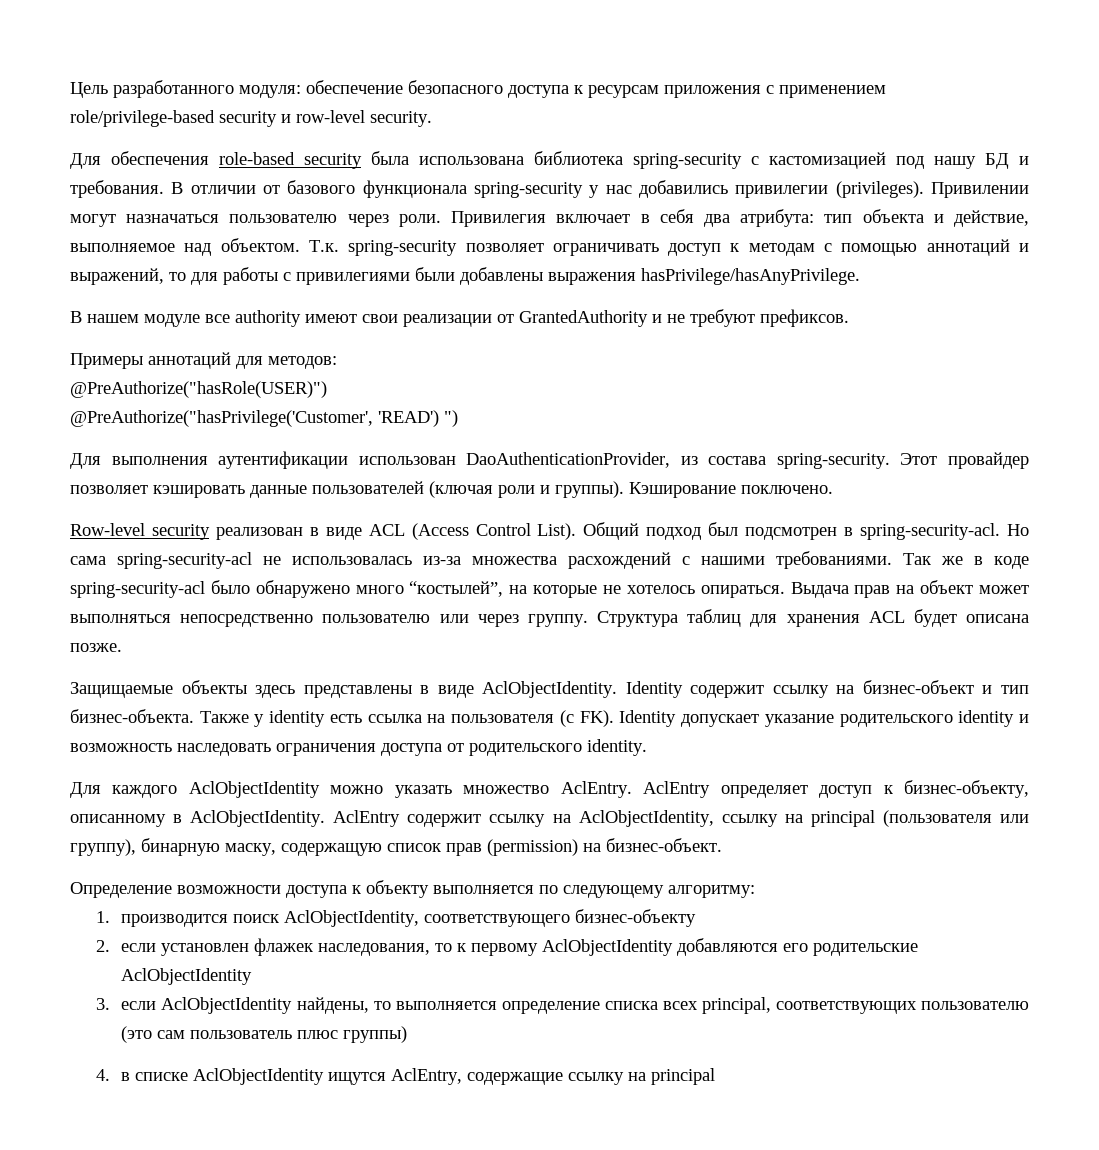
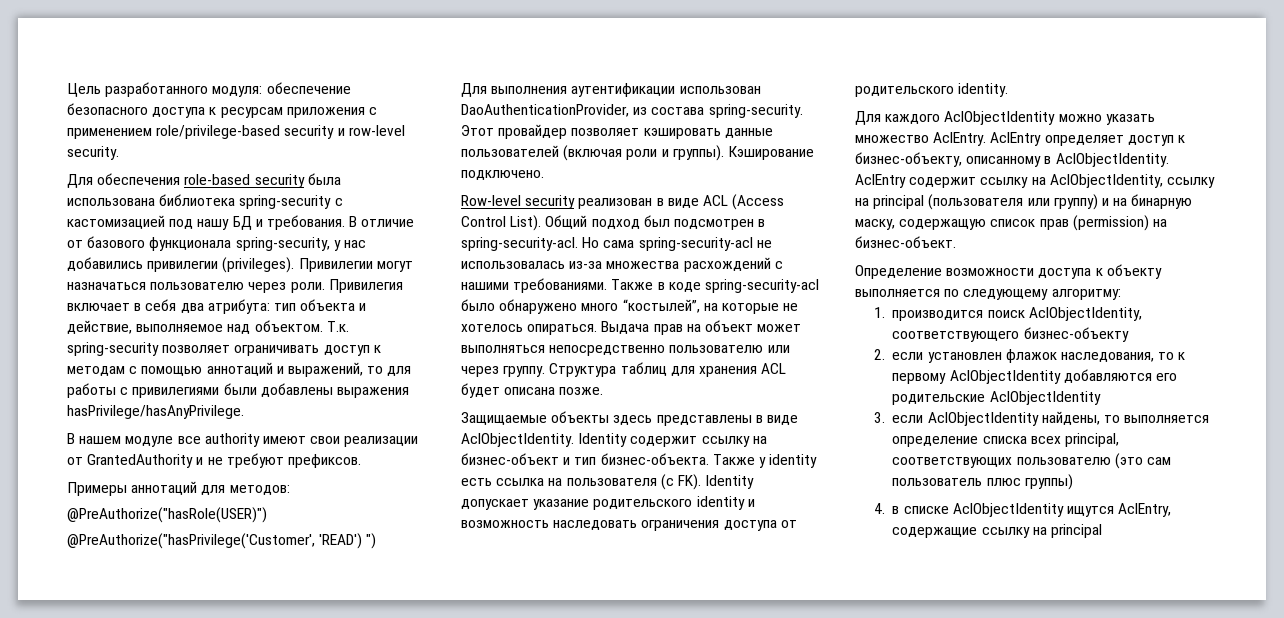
- В отличии от базового функционала spring-security у нас добавились привилегии (privileges).
+ В отличие от базового функционала spring-security, у нас добавились привилегии (privileges).
- Привилении могут назначаться пользователю через роли.
+ Привилегии могут назначаться пользователю через роли.
- Этот провайдер позволяет кэшировать данные пользователей (ключая роли и группы).
+ Этот провайдер позволяет кэшировать данные пользователей (включая роли и группы).
- Кэширование поключено.
+ Кэширование подключено.
- Так же в коде spring-security-acl было обнаружено много “костылей”, на которые не хотелось опираться.
+ Также в коде spring-security-acl было обнаружено много “костылей”, на которые не хотелось опираться.
- AclEntry содержит ссылку на AclObjectIdentity, ссылку на principal (пользователя или группу), бинарную маску, содержащую список прав (permission) на бизнес-объект.
+ AclEntry содержит ссылку на AclObjectIdentity, ссылку на principal (пользователя или группу) и на бинарную маску, содержащую список прав (permission) на бизнес-объект.
- 2. если установлен флажек наследования, то к первому AclObjectIdentity добавляются его родительские AclObjectIdentity
+ 2. если установлен флажок наследования, то к первому AclObjectIdentity добавляются его родительские AclObjectIdentity

